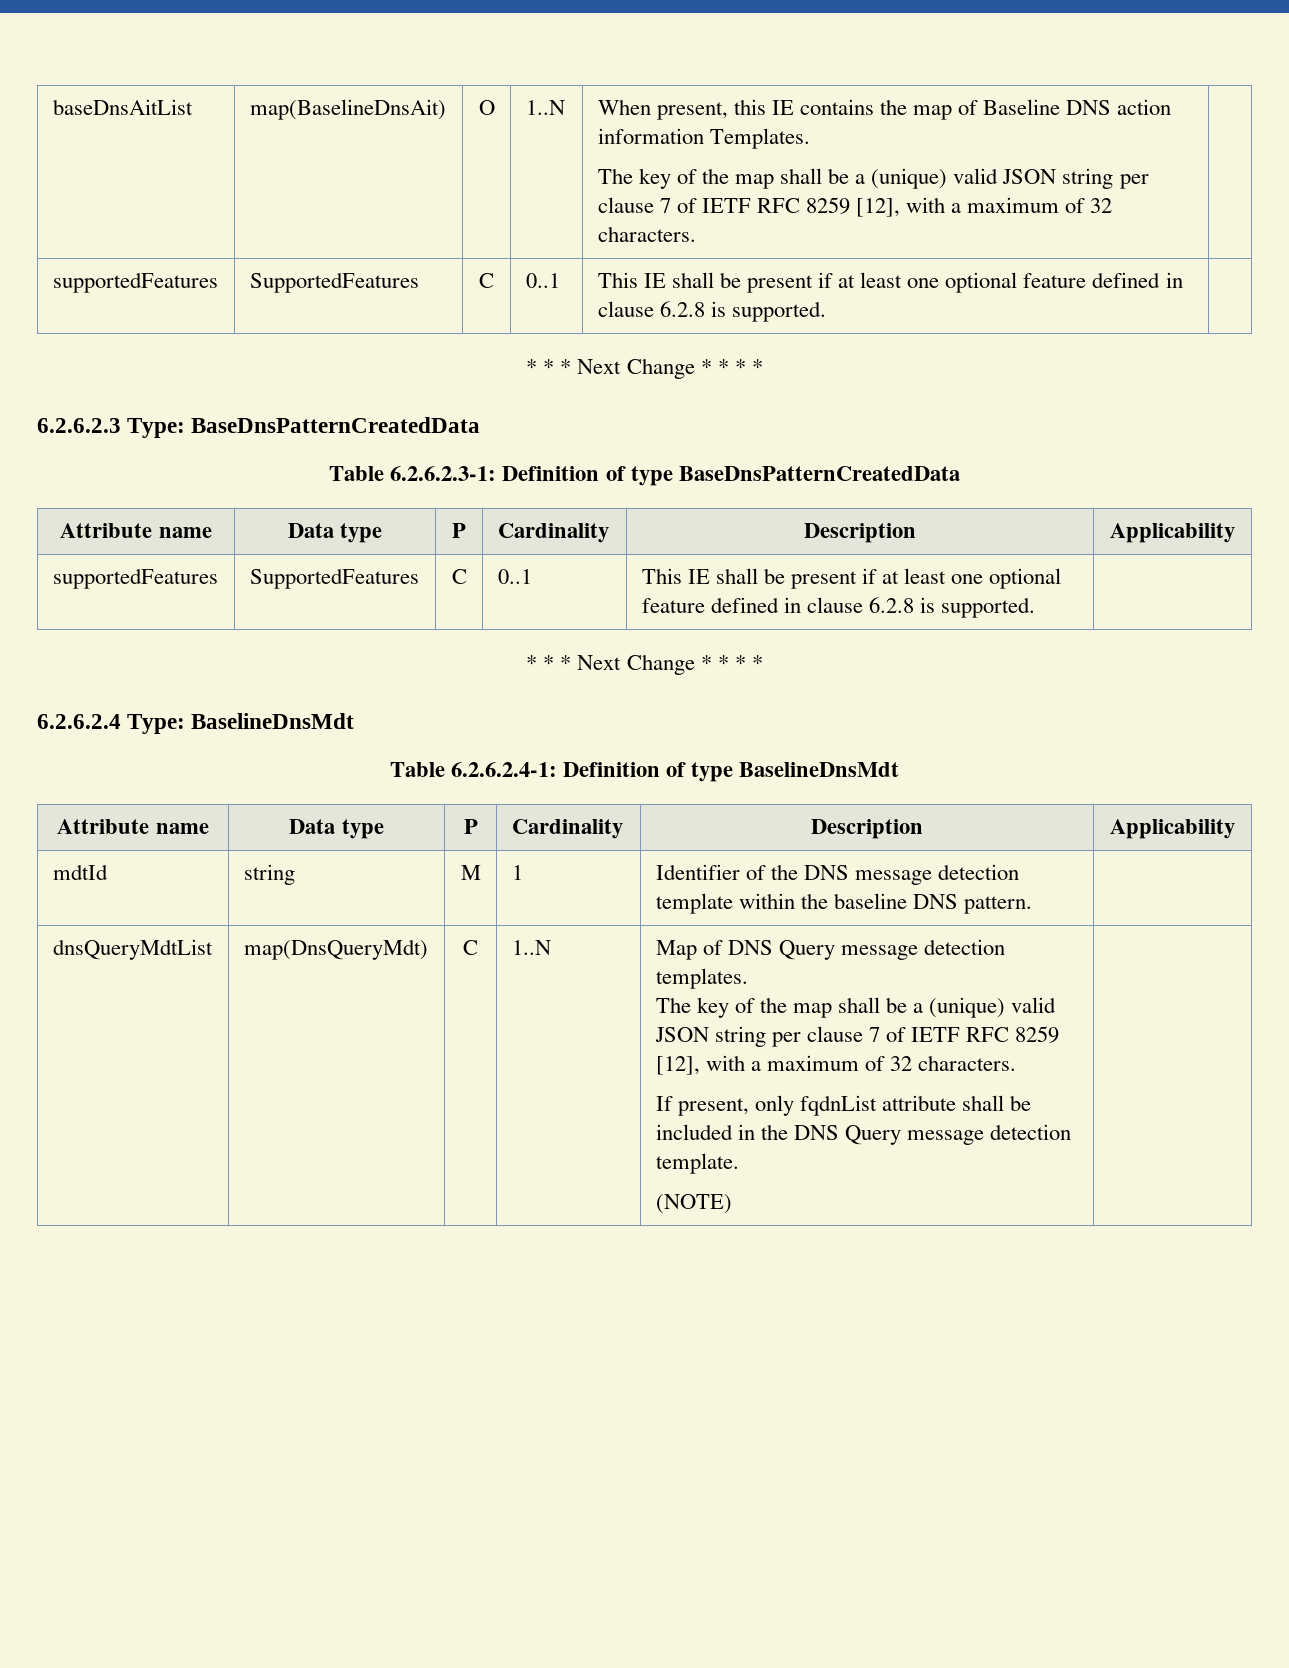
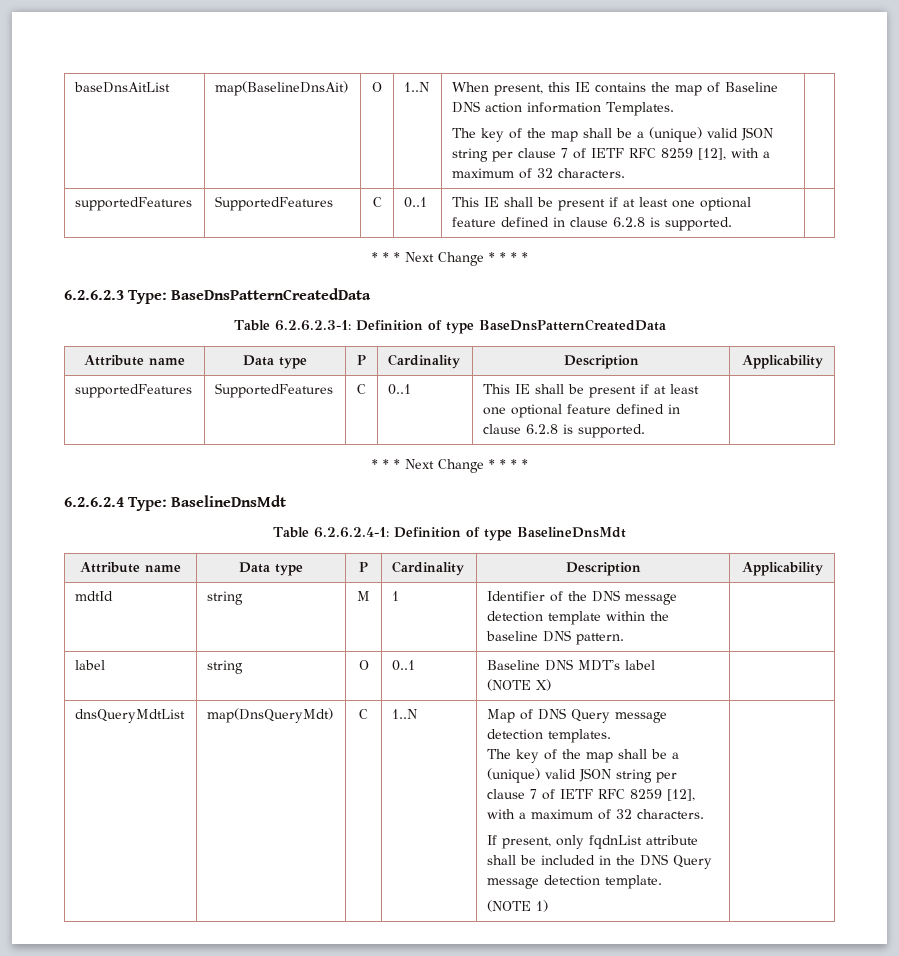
+ label | string | O | 0..1 | Baseline DNS MDT's label
+ (NOTE X) |
- (NOTE)
+ (NOTE 1)

